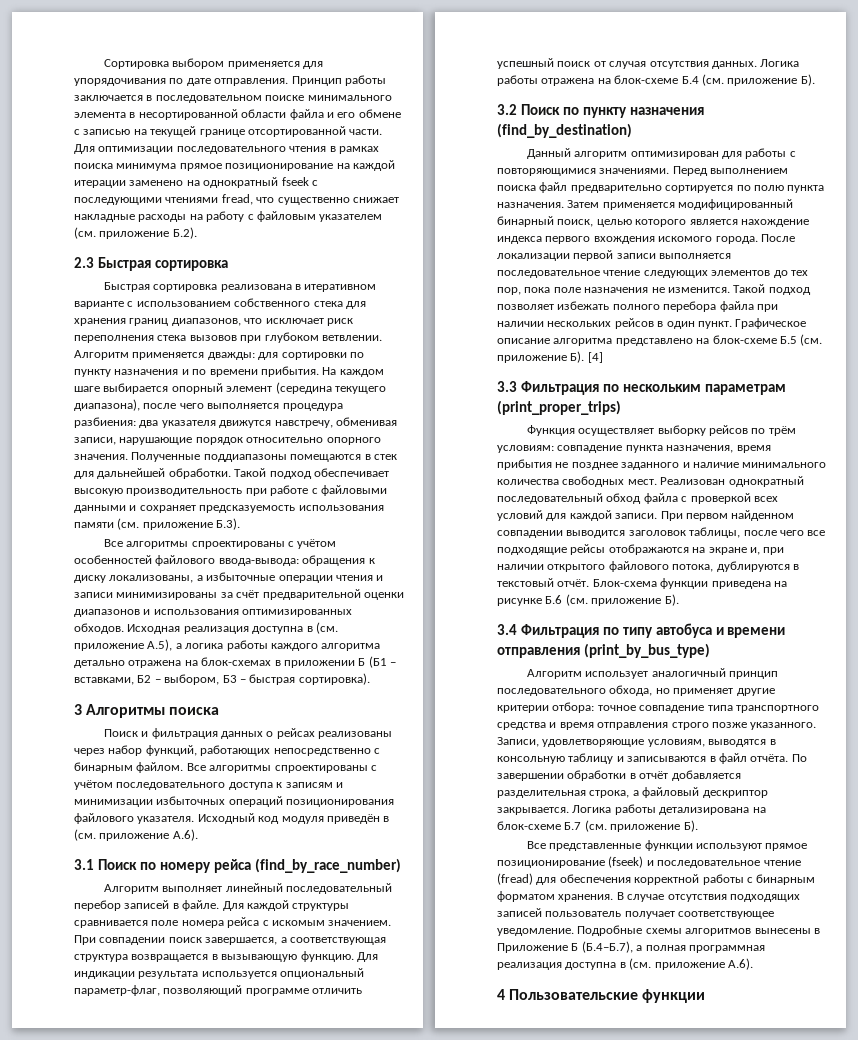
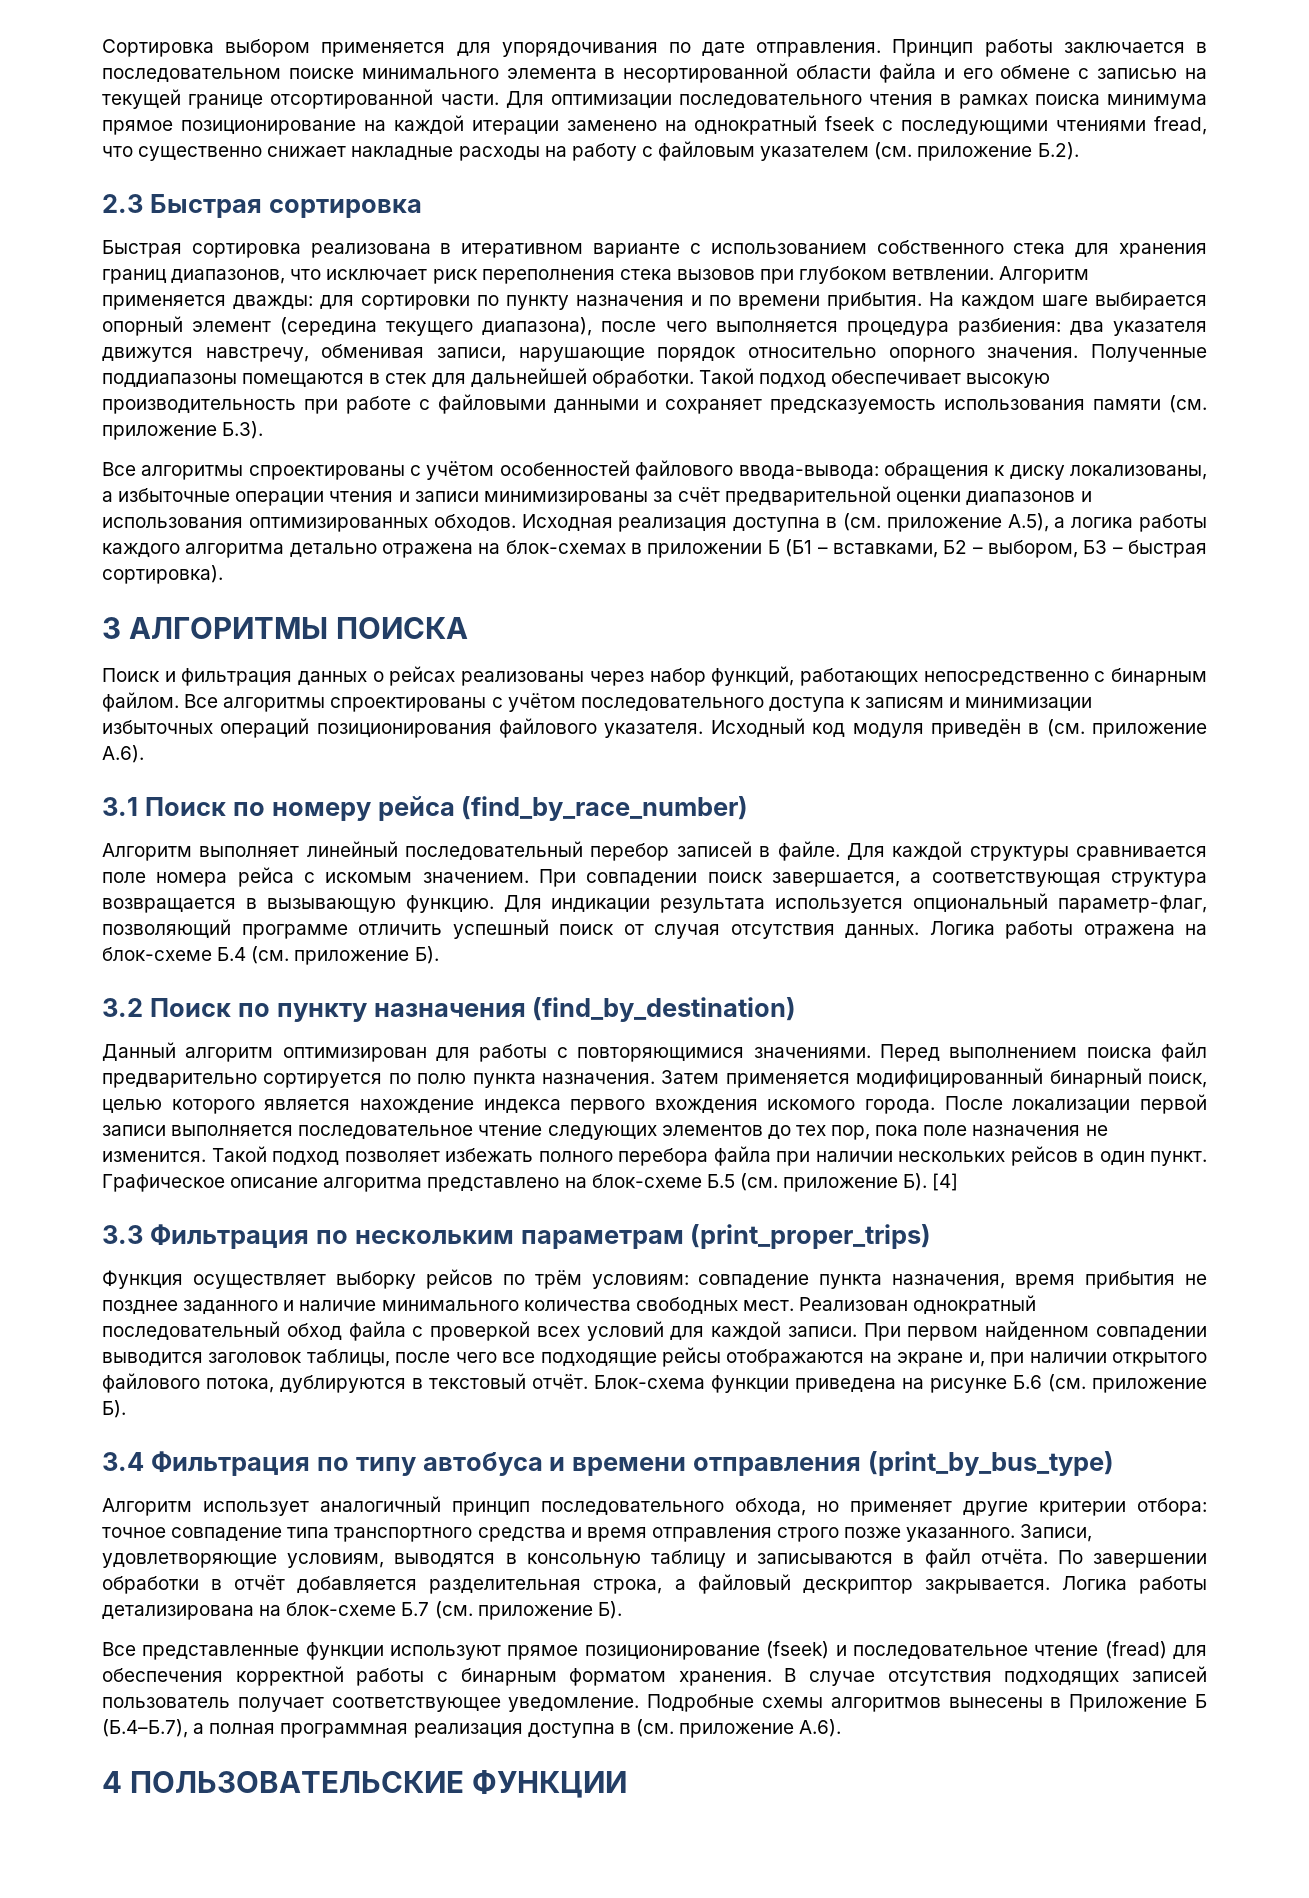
- 3 Алгоритмы поиска
+ 3 АЛГОРИТМЫ ПОИСКА
- 4 Пользовательские функции
+ 4 ПОЛЬЗОВАТЕЛЬСКИЕ ФУНКЦИИ

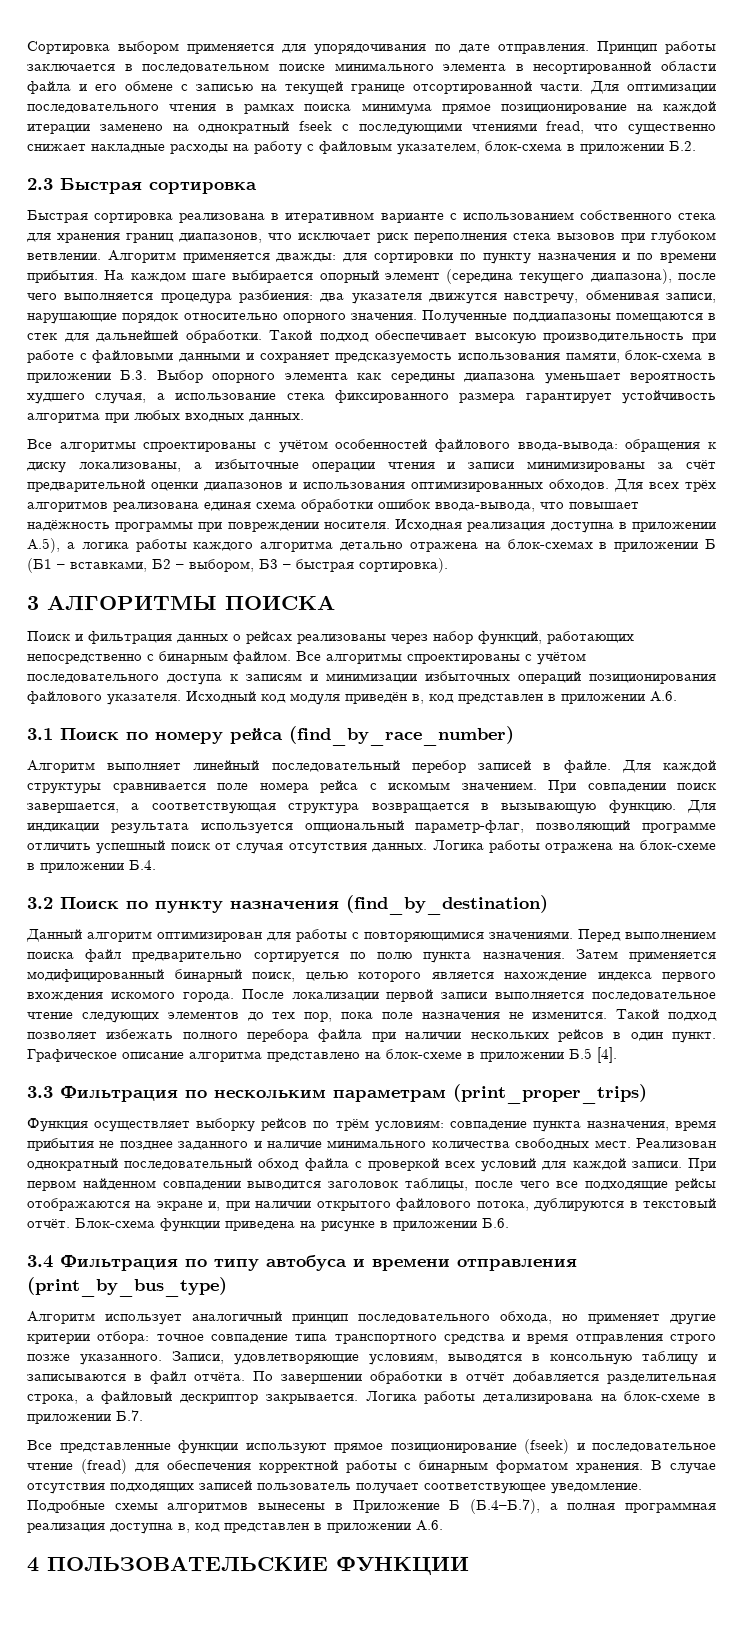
- Для оптимизации последовательного чтения в рамках поиска минимума прямое позиционирование на каждой итерации заменено на однократный fseek с последующими чтениями fread, что существенно снижает накладные расходы на работу с файловым указателем (см. приложение Б.2).
+ Для оптимизации последовательного чтения в рамках поиска минимума прямое позиционирование на каждой итерации заменено на однократный fseek с последующими чтениями fread, что существенно снижает накладные расходы на работу с файловым указателем, блок-схема в приложении Б.2.
- Такой подход обеспечивает высокую производительность при работе с файловыми данными и сохраняет предсказуемость использования памяти (см. приложение Б.3).
+ Такой подход обеспечивает высокую производительность при работе с файловыми данными и сохраняет предсказуемость использования памяти, блок-схема в приложении Б.3. Выбор опорного элемента как середины диапазона уменьшает вероятность худшего случая, а использование стека фиксированного размера гарантирует устойчивость алгоритма при любых входных данных.
+ Для всех трёх алгоритмов реализована единая схема обработки ошибок ввода-вывода, что повышает надёжность программы при повреждении носителя.
- Исходная реализация доступна в (см. приложение А.5), а логика работы каждого алгоритма детально отражена на блок-схемах в приложении Б (Б1 – вставками, Б2 – выбором, Б3 – быстрая сортировка).
+ Исходная реализация доступна в приложении А.5), а логика работы каждого алгоритма детально отражена на блок-схемах в приложении Б (Б1 – вставками, Б2 – выбором, Б3 – быстрая сортировка).
- Исходный код модуля приведён в (см. приложение А.6).
+ Исходный код модуля приведён в, код представлен в приложении А.6.
- Логика работы отражена на блок-схеме Б.4 (см. приложение Б).
+ Логика работы отражена на блок-схеме в приложении Б.4.
- Графическое описание алгоритма представлено на блок-схеме Б.5 (см. приложение Б). [4]
+ Графическое описание алгоритма представлено на блок-схеме в приложении Б.5 [4].
- Блок-схема функции приведена на рисунке Б.6 (см. приложение Б).
+ Блок-схема функции приведена на рисунке в приложении Б.6.
- Логика работы детализирована на блок-схеме Б.7 (см. приложение Б).
+ Логика работы детализирована на блок-схеме в приложении Б.7.
- Подробные схемы алгоритмов вынесены в Приложение Б (Б.4–Б.7), а полная программная реализация доступна в (см. приложение А.6).
+ Подробные схемы алгоритмов вынесены в Приложение Б (Б.4–Б.7), а полная программная реализация доступна в, код представлен в приложении А.6.

